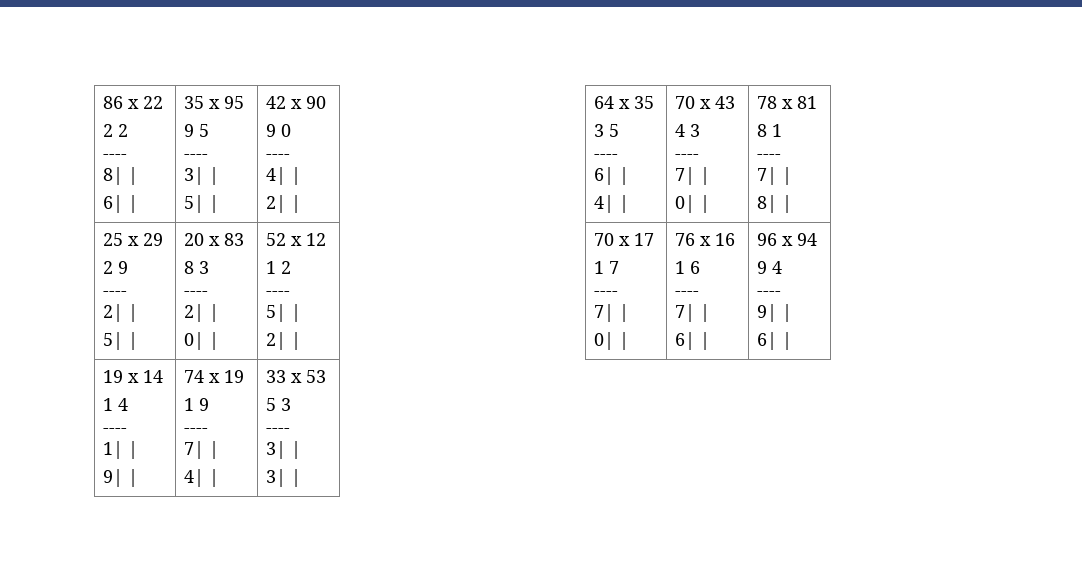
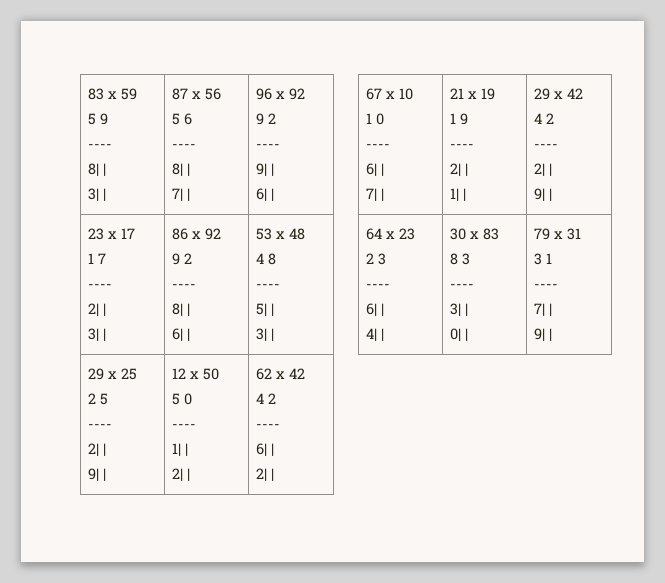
- 86 x 22
- 2 2
+ 83 x 59
+ 5 9
  ----
  8| |
- 6| | | 35 x 95
- 9 5
+ 3| | | 87 x 56
+ 5 6
  ----
- 3| |
- 5| | | 42 x 90
- 9 0
+ 8| |
+ 7| | | 96 x 92
+ 9 2
  ----
- 4| |
- 2| |
- 25 x 29
- 2 9
+ 9| |
+ 6| |
+ 23 x 17
+ 1 7
  ----
  2| |
- 5| | | 20 x 83
- 8 3
+ 3| | | 86 x 92
+ 9 2
+ ----
+ 8| |
+ 6| | | 53 x 48
+ 4 8
+ ----
+ 5| |
+ 3| |
+ 29 x 25
+ 2 5
  ----
  2| |
- 0| | | 52 x 12
- 1 2
- ----
- 5| |
- 2| |
- 19 x 14
- 1 4
+ 9| | | 12 x 50
+ 5 0
  ----
  1| |
- 9| | | 74 x 19
+ 2| | | 62 x 42
+ 4 2
+ ----
+ 6| |
+ 2| |
+ 67 x 10
+ 1 0
+ ----
+ 6| |
+ 7| | | 21 x 19
  1 9
  ----
- 7| |
- 4| | | 33 x 53
- 5 3
+ 2| |
+ 1| | | 29 x 42
+ 4 2
  ----
- 3| |
- 3| |
+ 2| |
+ 9| |
- 64 x 35
- 3 5
+ 64 x 23
+ 2 3
  ----
  6| |
- 4| | | 70 x 43
- 4 3
+ 4| | | 30 x 83
+ 8 3
+ ----
+ 3| |
+ 0| | | 79 x 31
+ 3 1
  ----
  7| |
- 0| | | 78 x 81
- 8 1
- ----
- 7| |
- 8| |
- 70 x 17
- 1 7
- ----
- 7| |
- 0| | | 76 x 16
- 1 6
- ----
- 7| |
- 6| | | 96 x 94
- 9 4
- ----
  9| |
- 6| |

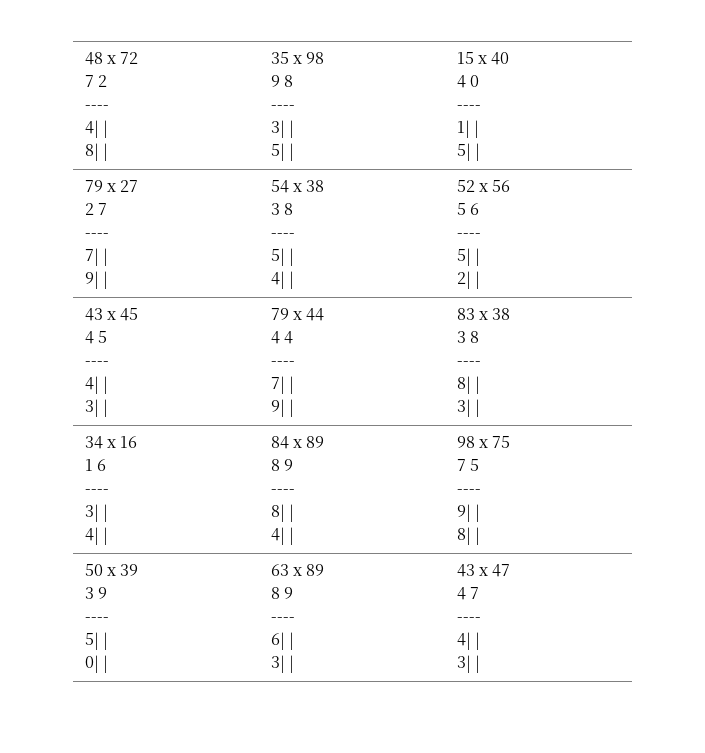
- 83 x 59
- 5 9
+ 48 x 72
+ 7 2
+ ----
+ 4| |
+ 8| | | 35 x 98
+ 9 8
+ ----
+ 3| |
+ 5| | | 15 x 40
+ 4 0
+ ----
+ 1| |
+ 5| |
+ 79 x 27
+ 2 7
+ ----
+ 7| |
+ 9| | | 54 x 38
+ 3 8
+ ----
+ 5| |
+ 4| | | 52 x 56
+ 5 6
+ ----
+ 5| |
+ 2| |
+ 43 x 45
+ 4 5
+ ----
+ 4| |
+ 3| | | 79 x 44
+ 4 4
+ ----
+ 7| |
+ 9| | | 83 x 38
+ 3 8
  ----
  8| |
- 3| | | 87 x 56
- 5 6
+ 3| |
+ 34 x 16
+ 1 6
+ ----
+ 3| |
+ 4| | | 84 x 89
+ 8 9
  ----
  8| |
- 7| | | 96 x 92
- 9 2
+ 4| | | 98 x 75
+ 7 5
  ----
  9| |
- 6| |
- 23 x 17
- 1 7
- ----
- 2| |
- 3| | | 86 x 92
- 9 2
- ----
  8| |
- 6| | | 53 x 48
- 4 8
+ 50 x 39
+ 3 9
  ----
  5| |
- 3| |
- 29 x 25
- 2 5
- ----
- 2| |
- 9| | | 12 x 50
- 5 0
- ----
- 1| |
- 2| | | 62 x 42
- 4 2
+ 0| | | 63 x 89
+ 8 9
  ----
  6| |
- 2| |
- 67 x 10
- 1 0
+ 3| | | 43 x 47
+ 4 7
  ----
- 6| |
- 7| | | 21 x 19
- 1 9
- ----
- 2| |
- 1| | | 29 x 42
- 4 2
- ----
- 2| |
- 9| |
- 64 x 23
- 2 3
- ----
- 6| |
- 4| | | 30 x 83
- 8 3
- ----
+ 4| |
  3| |
- 0| | | 79 x 31
- 3 1
- ----
- 7| |
- 9| |

